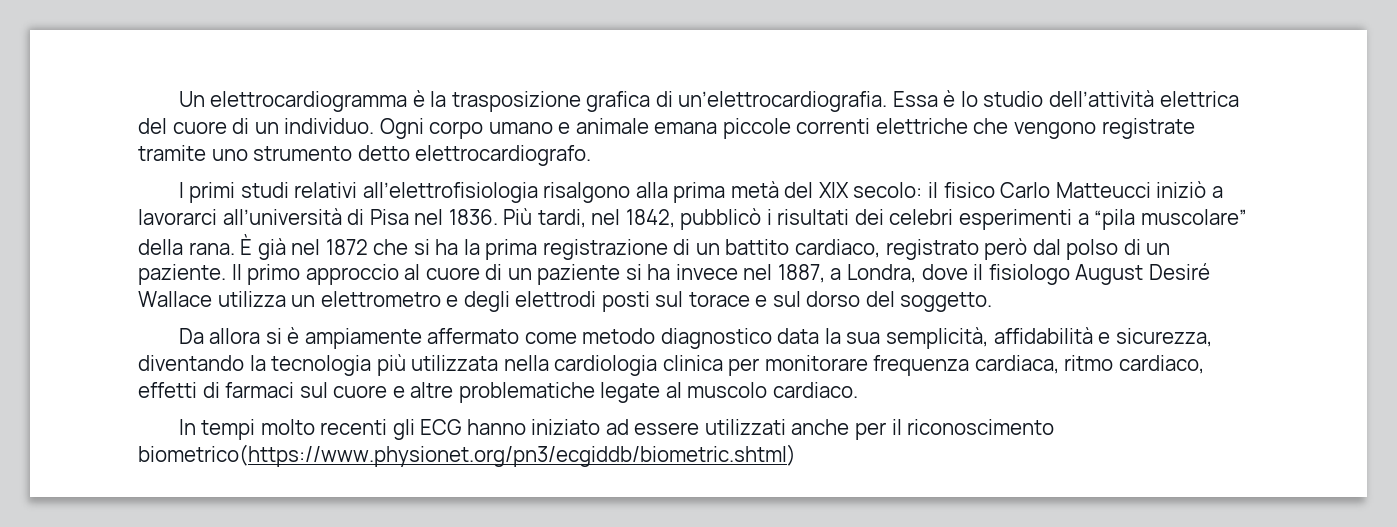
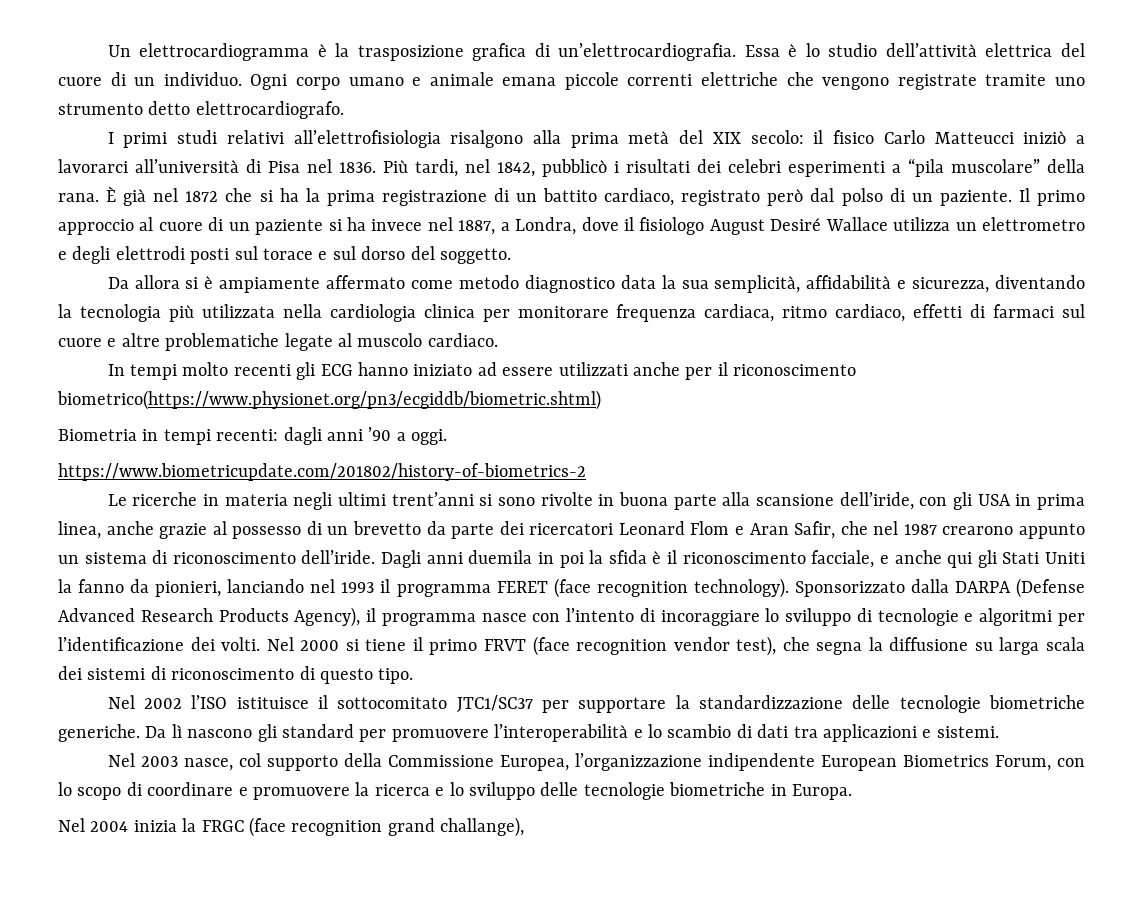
+ Biometria in tempi recenti: dagli anni ’90 a oggi.
+ https://www.biometricupdate.com/201802/history-of-biometrics-2
+ Le ricerche in materia negli ultimi trent’anni si sono rivolte in buona parte alla scansione dell’iride, con gli USA in prima linea, anche grazie al possesso di un brevetto da parte dei ricercatori Leonard Flom e Aran Safir, che nel 1987 crearono appunto un sistema di riconoscimento dell’iride. Dagli anni duemila in poi la sfida è il riconoscimento facciale, e anche qui gli Stati Uniti la fanno da pionieri, lanciando nel 1993 il programma FERET (face recognition technology). Sponsorizzato dalla DARPA (Defense Advanced Research Products Agency), il programma nasce con l’intento di incoraggiare lo sviluppo di tecnologie e algoritmi per l’identificazione dei volti. Nel 2000 si tiene il primo FRVT (face recognition vendor test), che segna la diffusione su larga scala dei sistemi di riconoscimento di questo tipo.
+ Nel 2002 l’ISO istituisce il sottocomitato JTC1/SC37 per supportare la standardizzazione delle tecnologie biometriche generiche. Da lì nascono gli standard per promuovere l’interoperabilità e lo scambio di dati tra applicazioni e sistemi.
+ Nel 2003 nasce, col supporto della Commissione Europea, l’organizzazione indipendente European Biometrics Forum, con lo scopo di coordinare e promuovere la ricerca e lo sviluppo delle tecnologie biometriche in Europa.
+ Nel 2004 inizia la FRGC (face recognition grand challange),

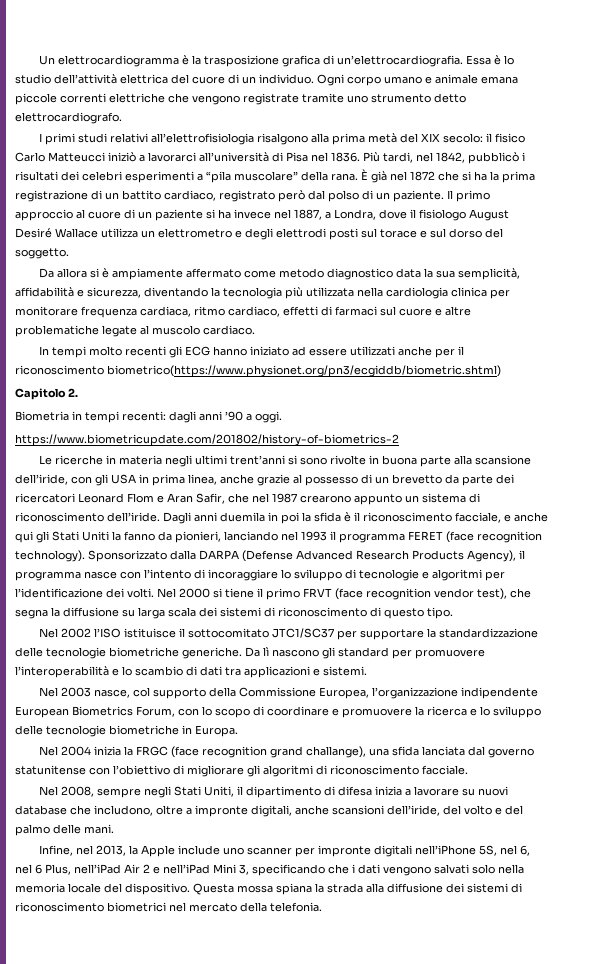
+ Capitolo 2.
- Nel 2004 inizia la FRGC (face recognition grand challange),
+ Nel 2004 inizia la FRGC (face recognition grand challange), una sfida lanciata dal governo statunitense con l’obiettivo di migliorare gli algoritmi di riconoscimento facciale.
+ Nel 2008, sempre negli Stati Uniti, il dipartimento di difesa inizia a lavorare su nuovi database che includono, oltre a impronte digitali, anche scansioni dell’iride, del volto e del palmo delle mani.
+ Infine, nel 2013, la Apple include uno scanner per impronte digitali nell’iPhone 5S, nel 6, nel 6 Plus, nell’iPad Air 2 e nell’iPad Mini 3, specificando che i dati vengono salvati solo nella memoria locale del dispositivo. Questa mossa spiana la strada alla diffusione dei sistemi di riconoscimento biometrici nel mercato della telefonia.

